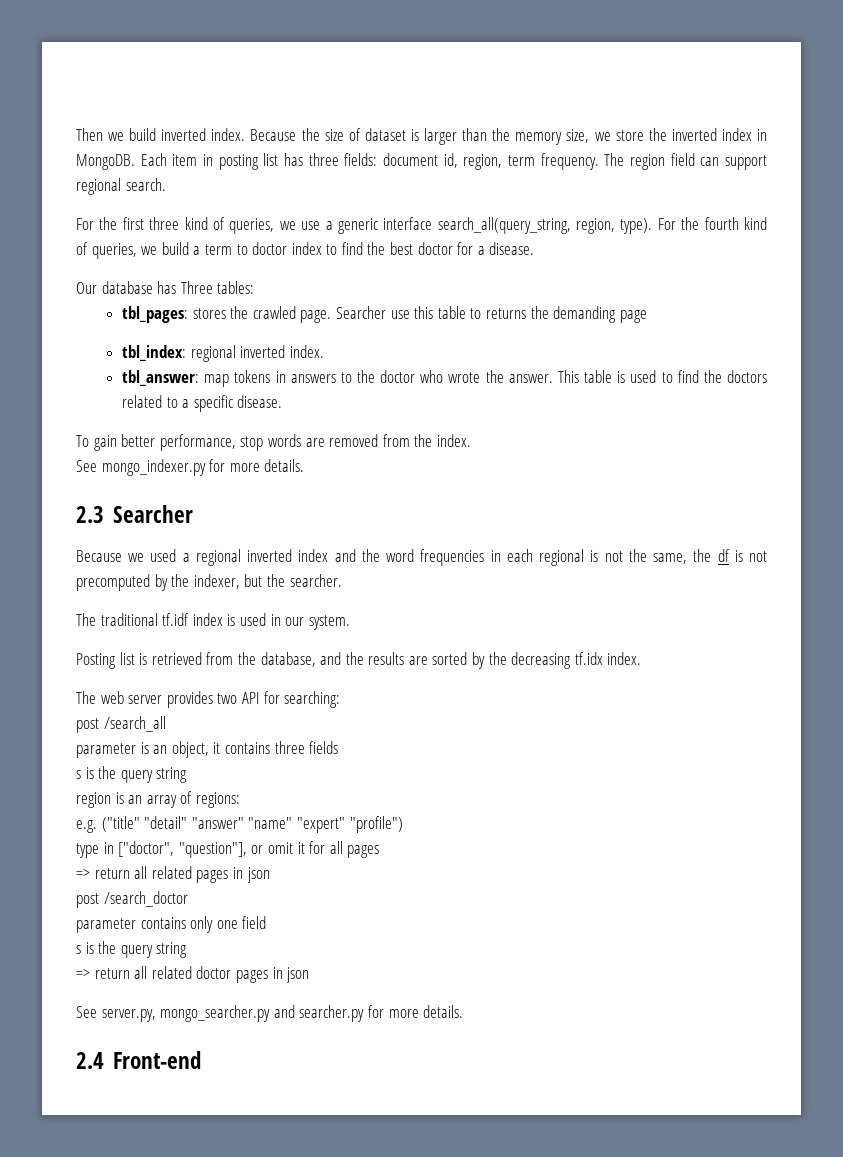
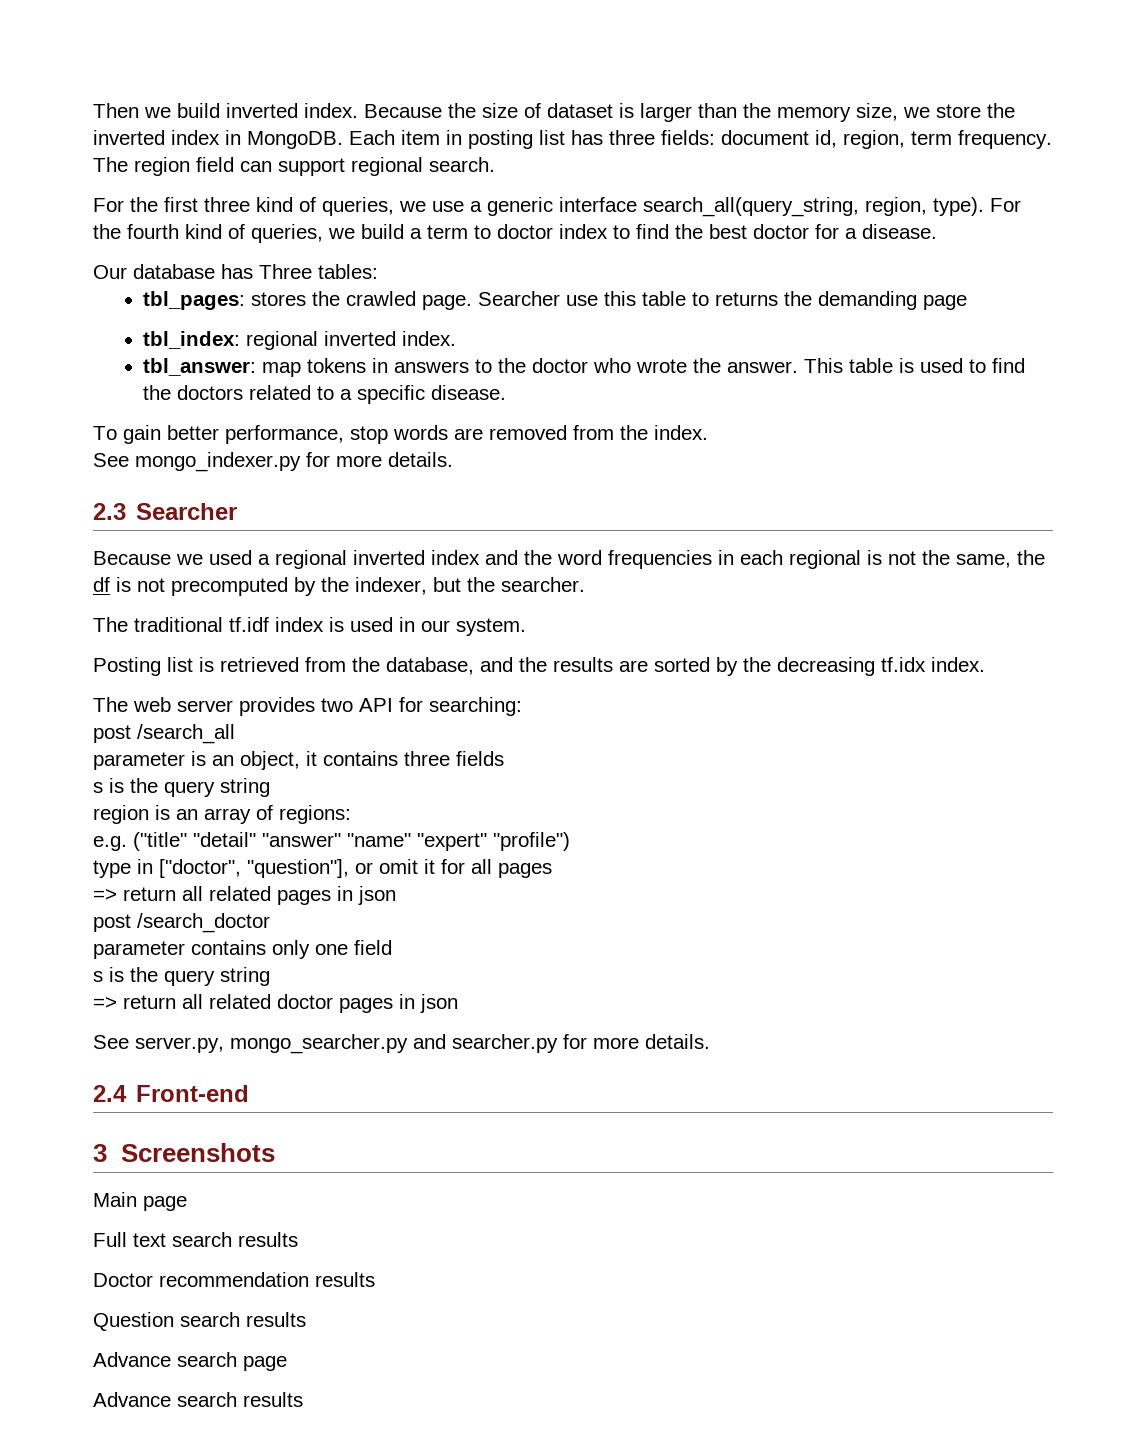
+ 3 Screenshots
+ Main page
+ Full text search results
+ Doctor recommendation results
+ Question search results
+ Advance search page
+ Advance search results

